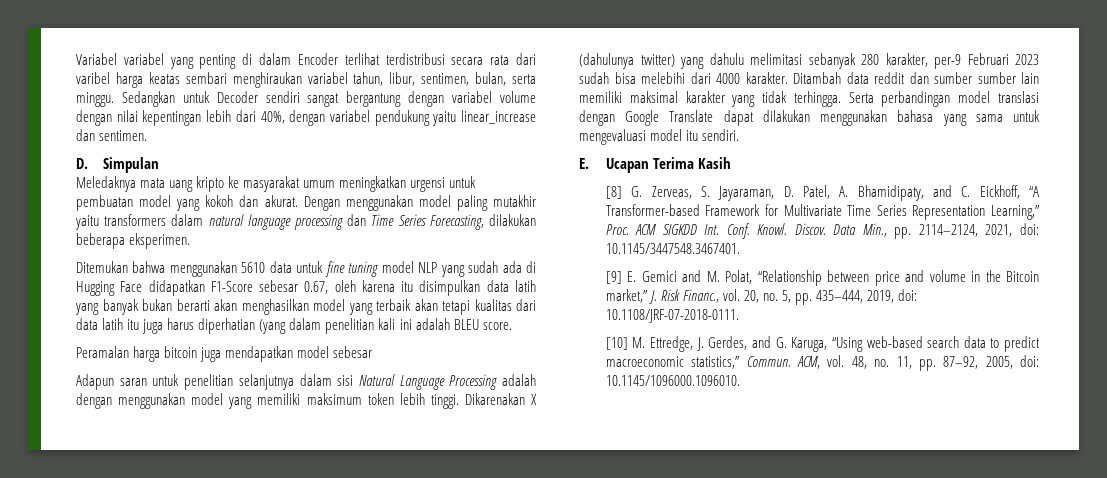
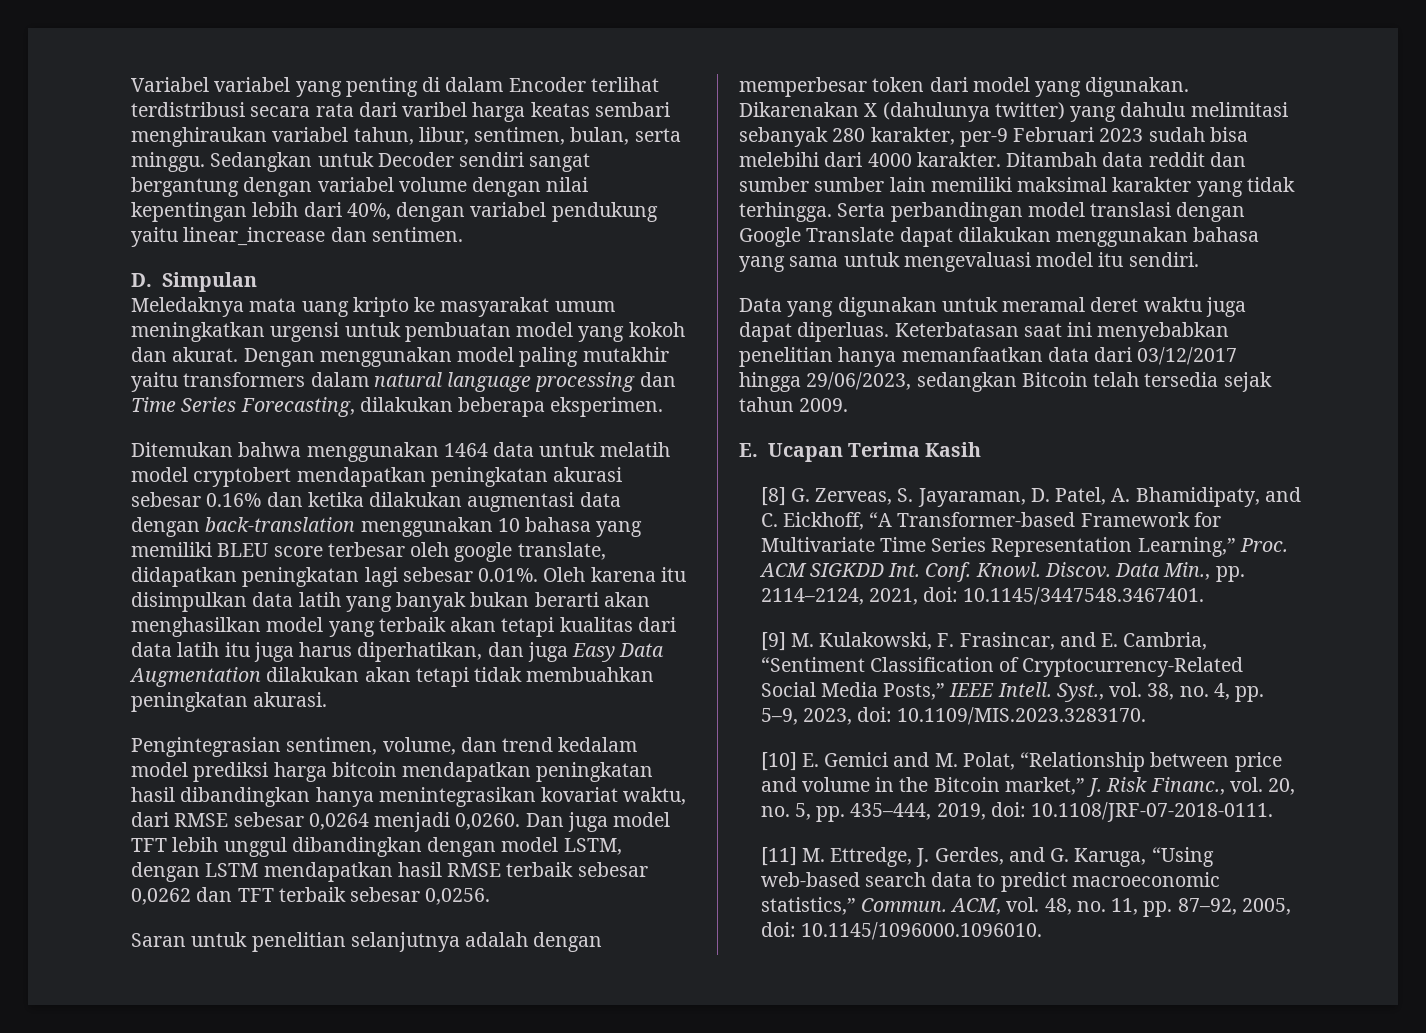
- Ditemukan bahwa menggunakan 5610 data untuk fine tuning model NLP yang sudah ada di Hugging Face didapatkan F1-Score sebesar 0.67, oleh karena itu disimpulkan data latih yang banyak bukan berarti akan menghasilkan model yang terbaik akan tetapi kualitas dari data latih itu juga harus diperhatian (yang dalam penelitian kali ini adalah BLEU score.
- Peramalan harga bitcoin juga mendapatkan model sebesar
- Adapun saran untuk penelitian selanjutnya dalam sisi Natural Language Processing adalah dengan menggunakan model yang memiliki maksimum token lebih tinggi.
+ Ditemukan bahwa menggunakan 1464 data untuk melatih model cryptobert mendapatkan peningkatan akurasi sebesar 0.16% dan ketika dilakukan augmentasi data dengan back-translation menggunakan 10 bahasa yang memiliki BLEU score terbesar oleh google translate, didapatkan peningkatan lagi sebesar 0.01%. Oleh karena itu disimpulkan data latih yang banyak bukan berarti akan menghasilkan model yang terbaik akan tetapi kualitas dari data latih itu juga harus diperhatikan, dan juga Easy Data Augmentation dilakukan akan tetapi tidak membuahkan peningkatan akurasi.
+ Pengintegrasian sentimen, volume, dan trend kedalam model prediksi harga bitcoin mendapatkan peningkatan hasil dibandingkan hanya menintegrasikan kovariat waktu, dari RMSE sebesar 0,0264 menjadi 0,0260. Dan juga model TFT lebih unggul dibandingkan dengan model LSTM, dengan LSTM mendapatkan hasil RMSE terbaik sebesar 0,0262 dan TFT terbaik sebesar 0,0256.
+ Saran untuk penelitian selanjutnya adalah dengan memperbesar token dari model yang digunakan.
+ Data yang digunakan untuk meramal deret waktu juga dapat diperluas. Keterbatasan saat ini menyebabkan penelitian hanya memanfaatkan data dari 03/12/2017 hingga 29/06/2023, sedangkan Bitcoin telah tersedia sejak tahun 2009.
- [9] E. Gemici and M. Polat, “Relationship between price and volume in the Bitcoin market,” J. Risk Financ., vol. 20, no. 5, pp. 435–444, 2019, doi: 10.1108/JRF-07-2018-0111.
+ [9] M. Kulakowski, F. Frasincar, and E. Cambria, “Sentiment Classification of Cryptocurrency-Related Social Media Posts,” IEEE Intell. Syst., vol. 38, no. 4, pp. 5–9, 2023, doi: 10.1109/MIS.2023.3283170.
+ [10] E. Gemici and M. Polat, “Relationship between price and volume in the Bitcoin market,” J. Risk Financ., vol. 20, no. 5, pp. 435–444, 2019, doi: 10.1108/JRF-07-2018-0111.
- [10] M. Ettredge, J. Gerdes, and G. Karuga, “Using web-based search data to predict macroeconomic statistics,” Commun.
+ [11] M. Ettredge, J. Gerdes, and G. Karuga, “Using web-based search data to predict macroeconomic statistics,” Commun.

